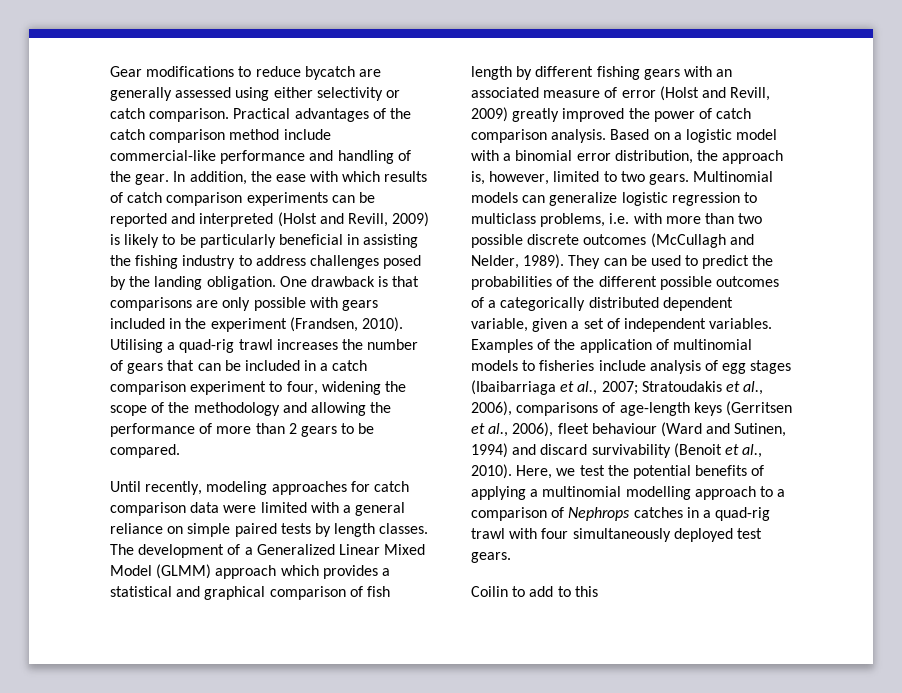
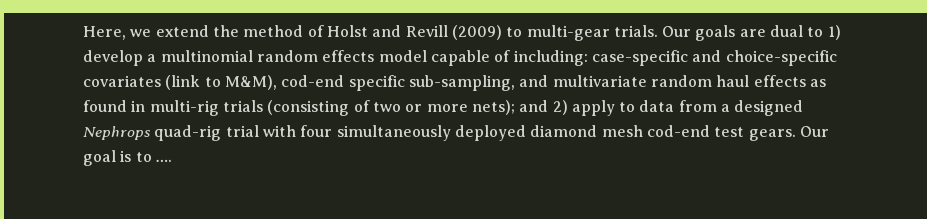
- Gear modifications to reduce bycatch are generally assessed using either selectivity or catch comparison. Practical advantages of the catch comparison method include commercial-like performance and handling of the gear. In addition, the ease with which results of catch comparison experiments can be reported and interpreted (Holst and Revill, 2009) is likely to be particularly beneficial in assisting the fishing industry to address challenges posed by the landing obligation. One drawback is that comparisons are only possible with gears included in the experiment (Frandsen, 2010). Utilising a quad-rig trawl increases the number of gears that can be included in a catch comparison experiment to four, widening the scope of the methodology and allowing the performance of more than 2 gears to be compared.
- Until recently, modeling approaches for catch comparison data were limited with a general reliance on simple paired tests by length classes. The development of a Generalized Linear Mixed Model (GLMM) approach which provides a statistical and graphical comparison of fish length by different fishing gears with an associated measure of error (Holst and Revill, 2009) greatly improved the power of catch comparison analysis. Based on a logistic model with a binomial error distribution, the approach is, however, limited to two gears. Multinomial models can generalize logistic regression to multiclass problems, i.e. with more than two possible discrete outcomes (McCullagh and Nelder, 1989). They can be used to predict the probabilities of the different possible outcomes of a categorically distributed dependent variable, given a set of independent variables. Examples of the application of multinomial models to fisheries include analysis of egg stages (Ibaibarriaga et al., 2007; Stratoudakis et al., 2006), comparisons of age-length keys (Gerritsen et al., 2006), fleet behaviour (Ward and Sutinen, 1994) and discard survivability (Benoit et al., 2010). Here, we test the potential benefits of applying a multinomial modelling approach to a comparison of Nephrops catches in a quad-rig trawl with four simultaneously deployed test gears.
- Coilin to add to this
+ Here, we extend the method of Holst and Revill (2009) to multi-gear trials. Our goals are dual to 1) develop a multinomial random effects model capable of including: case-specific and choice-specific covariates (link to M&M), cod-end specific sub-sampling, and multivariate random haul effects as found in multi-rig trials (consisting of two or more nets); and 2) apply to data from a designed Nephrops quad-rig trial with four simultaneously deployed diamond mesh cod-end test gears. Our goal is to ….

